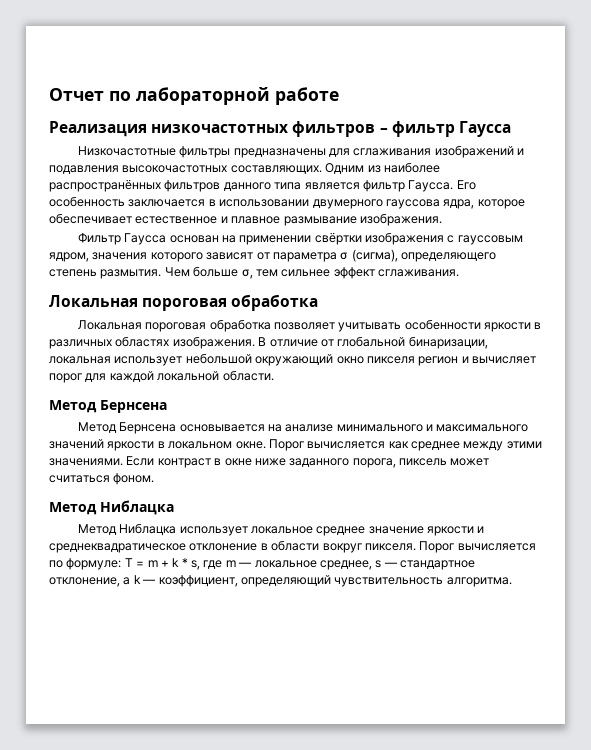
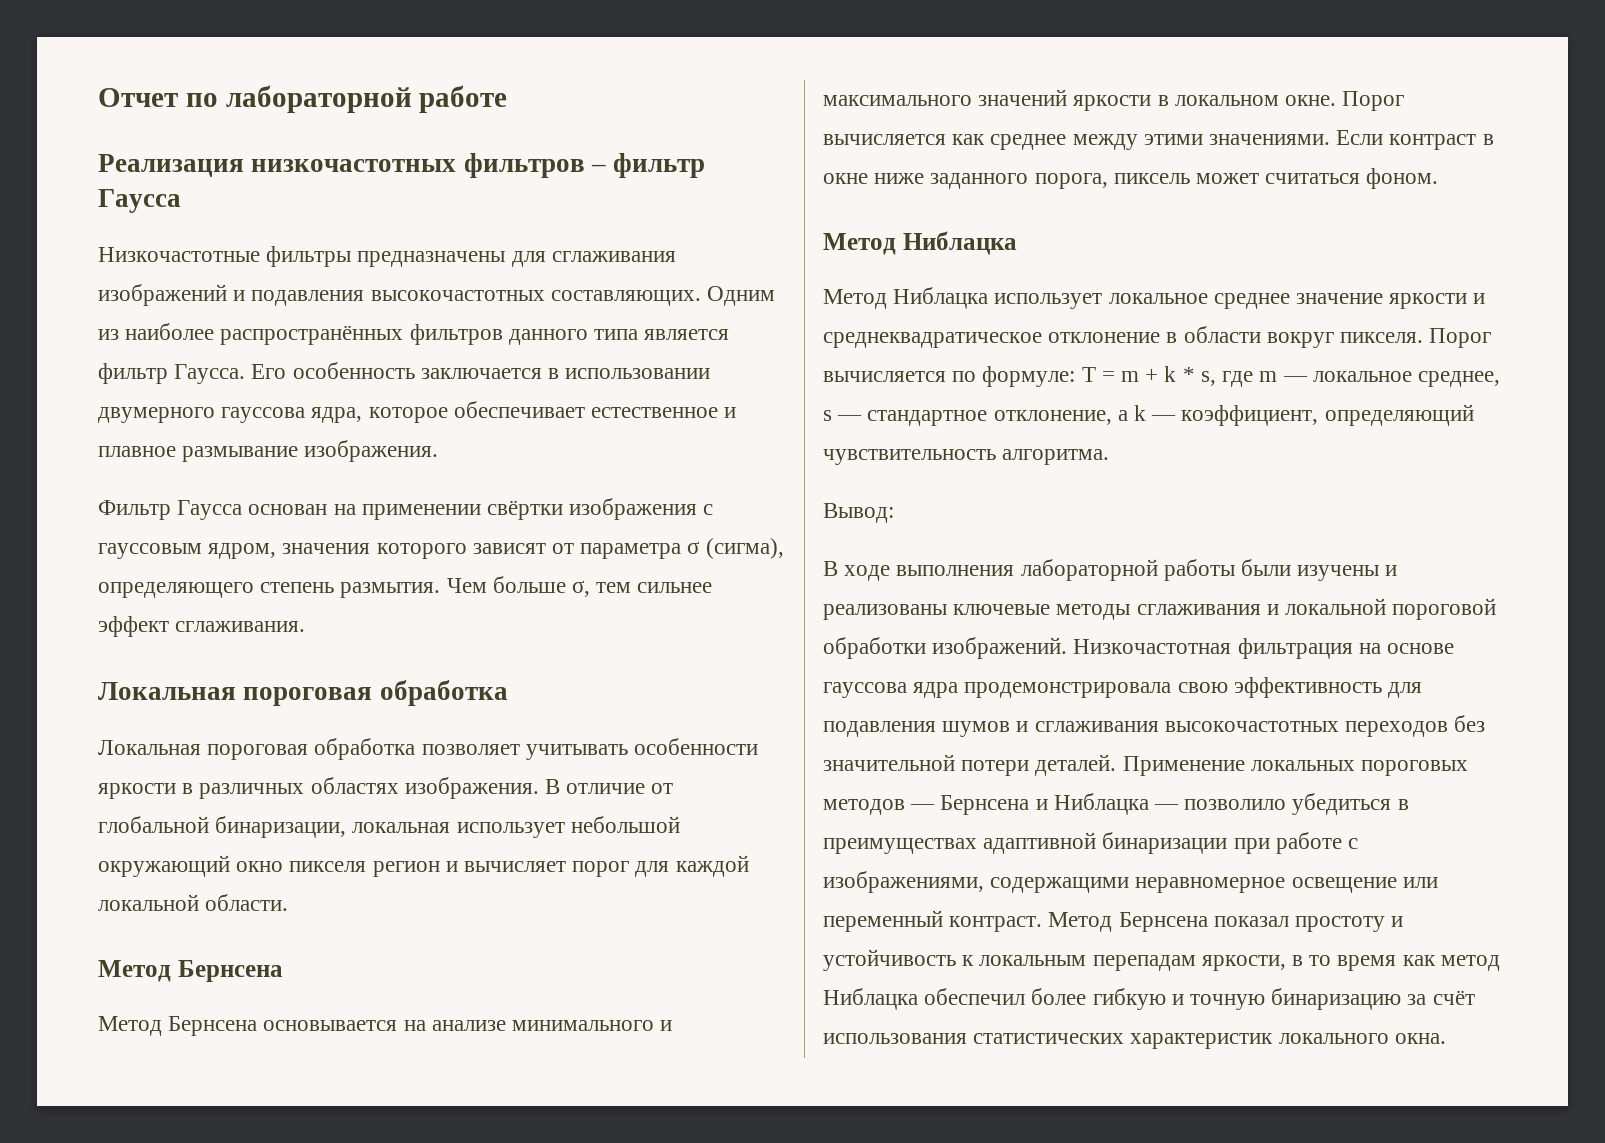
+ Вывод:
+ В ходе выполнения лабораторной работы были изучены и реализованы ключевые методы сглаживания и локальной пороговой обработки изображений. Низкочастотная фильтрация на основе гауссова ядра продемонстрировала свою эффективность для подавления шумов и сглаживания высокочастотных переходов без значительной потери деталей. Применение локальных пороговых методов — Бернсена и Ниблацка — позволило убедиться в преимуществах адаптивной бинаризации при работе с изображениями, содержащими неравномерное освещение или переменный контраст. Метод Бернсена показал простоту и устойчивость к локальным перепадам яркости, в то время как метод Ниблацка обеспечил более гибкую и точную бинаризацию за счёт использования статистических характеристик локального окна.

